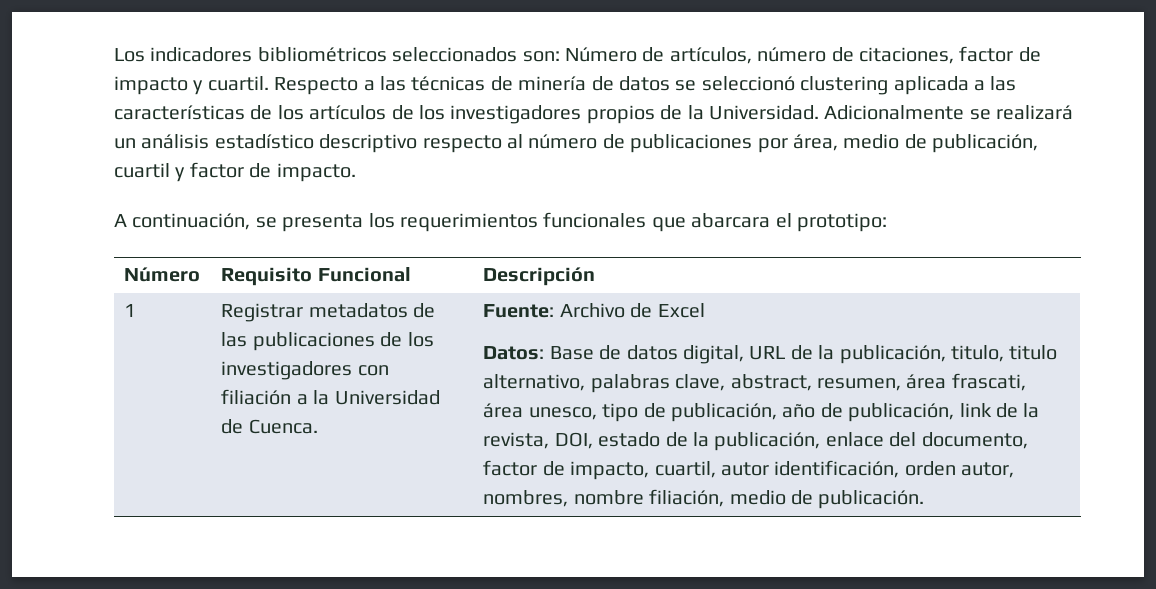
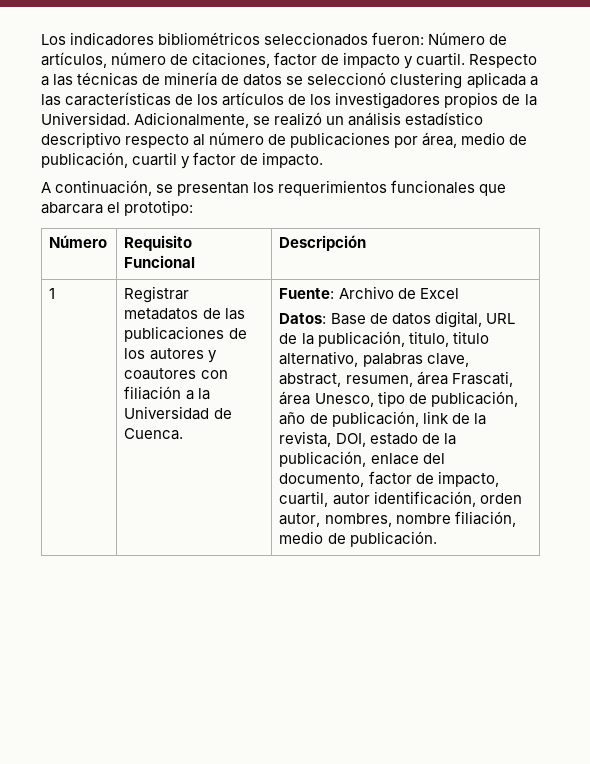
- Los indicadores bibliométricos seleccionados son: Número de artículos, número de citaciones, factor de impacto y cuartil.
+ Los indicadores bibliométricos seleccionados fueron: Número de artículos, número de citaciones, factor de impacto y cuartil.
- Adicionalmente se realizará un análisis estadístico descriptivo respecto al número de publicaciones por área, medio de publicación, cuartil y factor de impacto.
+ Adicionalmente, se realizó un análisis estadístico descriptivo respecto al número de publicaciones por área, medio de publicación, cuartil y factor de impacto.
- A continuación, se presenta los requerimientos funcionales que abarcara el prototipo:
+ A continuación, se presentan los requerimientos funcionales que abarcara el prototipo:
- Registrar metadatos de las publicaciones de los investigadores con filiación a la Universidad de Cuenca.
+ Registrar metadatos de las publicaciones de los autores y coautores con filiación a la Universidad de Cuenca.
- Datos: Base de datos digital, URL de la publicación, titulo, titulo alternativo, palabras clave, abstract, resumen, área frascati, área unesco, tipo de publicación, año de publicación, link de la revista, DOI, estado de la publicación, enlace del documento, factor de impacto, cuartil, autor identificación, orden autor, nombres, nombre filiación, medio de publicación.
+ Datos: Base de datos digital, URL de la publicación, titulo, titulo alternativo, palabras clave, abstract, resumen, área Frascati, área Unesco, tipo de publicación, año de publicación, link de la revista, DOI, estado de la publicación, enlace del documento, factor de impacto, cuartil, autor identificación, orden autor, nombres, nombre filiación, medio de publicación.

